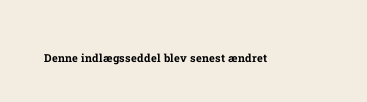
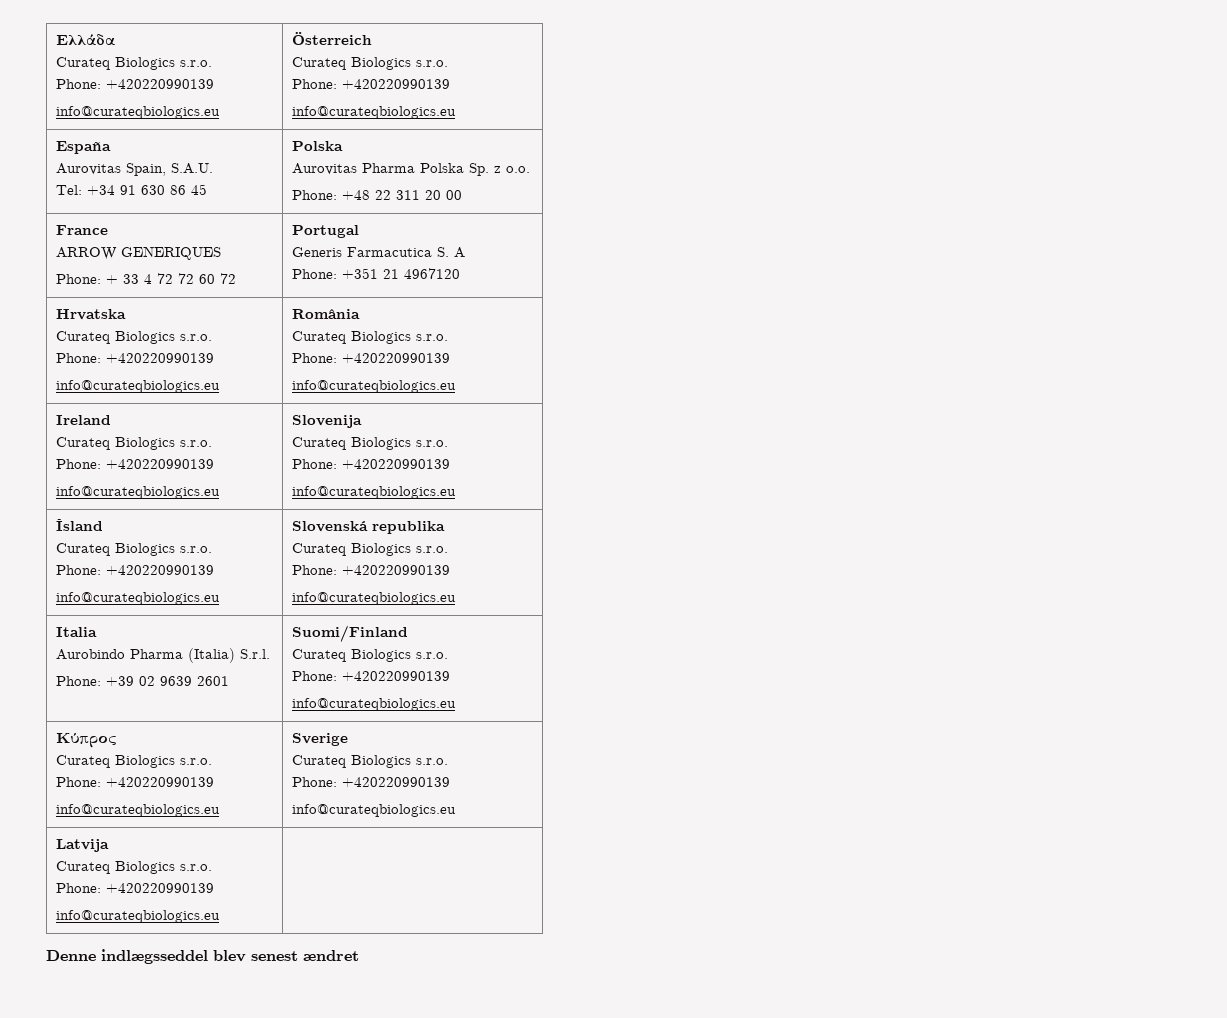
+ Ελλάδα
+ Curateq Biologics s.r.o.
+ Phone: +420220990139
+ info@curateqbiologics.eu | Österreich
+ Curateq Biologics s.r.o.
+ Phone: +420220990139
+ info@curateqbiologics.eu
+ España
+ Aurovitas Spain, S.A.U.
+ Tel: +34 91 630 86 45 | Polska
+ Aurovitas Pharma Polska Sp. z o.o.
+ Phone: +48 22 311 20 00
+ France
+ ARROW GENERIQUES
+ Phone: + 33 4 72 72 60 72 | Portugal
+ Generis Farmacutica S. A
+ Phone: +351 21 4967120
+ Hrvatska
+ Curateq Biologics s.r.o.
+ Phone: +420220990139
+ info@curateqbiologics.eu | România
+ Curateq Biologics s.r.o.
+ Phone: +420220990139
+ info@curateqbiologics.eu
+ Ireland
+ Curateq Biologics s.r.o.
+ Phone: +420220990139
+ info@curateqbiologics.eu | Slovenija
+ Curateq Biologics s.r.o.
+ Phone: +420220990139
+ info@curateqbiologics.eu
+ Ísland
+ Curateq Biologics s.r.o.
+ Phone: +420220990139
+ info@curateqbiologics.eu | Slovenská republika
+ Curateq Biologics s.r.o.
+ Phone: +420220990139
+ info@curateqbiologics.eu
+ Italia
+ Aurobindo Pharma (Italia) S.r.l.
+ Phone: +39 02 9639 2601 | Suomi/Finland
+ Curateq Biologics s.r.o.
+ Phone: +420220990139
+ info@curateqbiologics.eu
+ Κύπρος
+ Curateq Biologics s.r.o.
+ Phone: +420220990139
+ info@curateqbiologics.eu | Sverige
+ Curateq Biologics s.r.o.
+ Phone: +420220990139
+ info@curateqbiologics.eu
+ Latvija
+ Curateq Biologics s.r.o.
+ Phone: +420220990139
+ info@curateqbiologics.eu |

